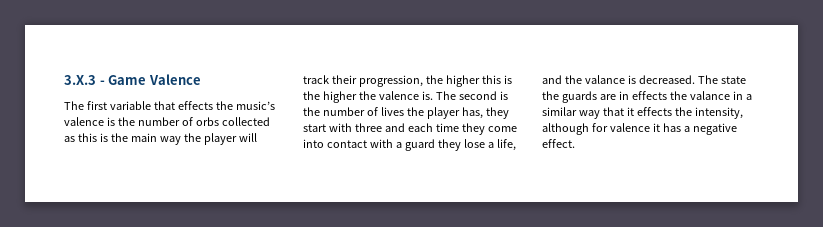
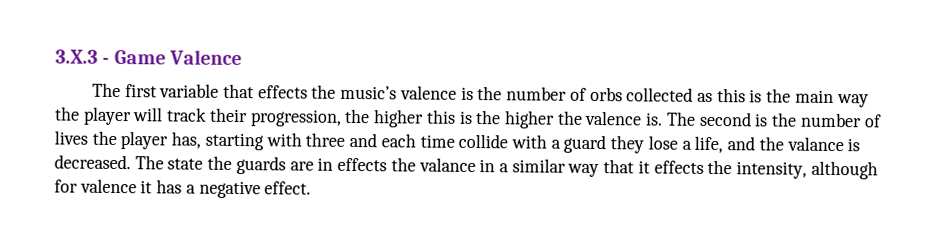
- The second is the number of lives the player has, they start with three and each time they come into contact with a guard they lose a life, and the valance is decreased.
+ The second is the number of lives the player has, starting with three and each time collide with a guard they lose a life, and the valance is decreased.

